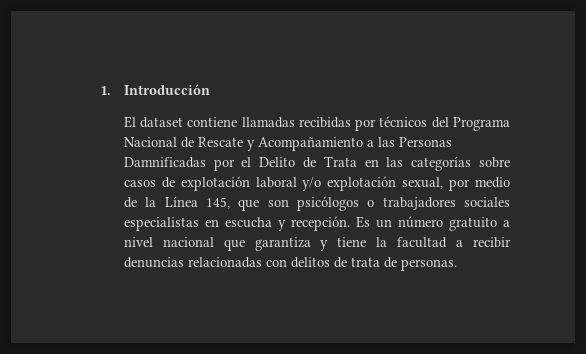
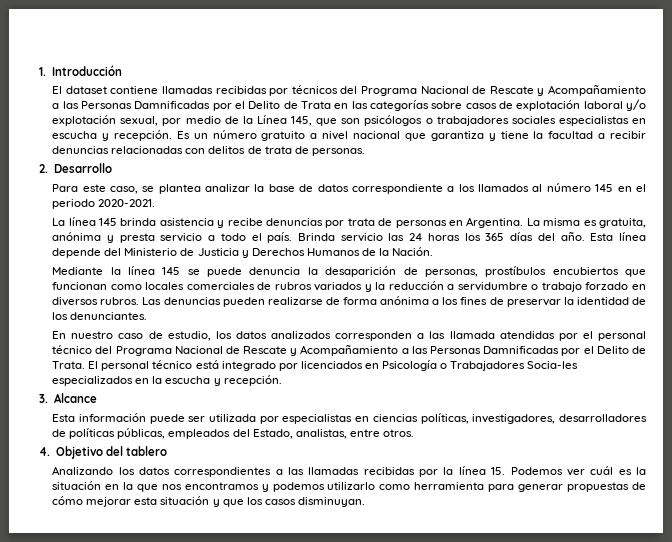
+ 2. Desarrollo
+ Para este caso, se plantea analizar la base de datos correspondiente a los llamados al número 145 en el periodo 2020-2021.
+ La línea 145 brinda asistencia y recibe denuncias por trata de personas en Argentina. La misma es gratuita, anónima y presta servicio a todo el país. Brinda servicio las 24 horas los 365 días del año. Esta línea depende del Ministerio de Justicia y Derechos Humanos de la Nación.
+ Mediante la línea 145 se puede denuncia la desaparición de personas, prostíbulos encubiertos que funcionan como locales comerciales de rubros variados y la reducción a servidumbre o trabajo forzado en diversos rubros. Las denuncias pueden realizarse de forma anónima a los fines de preservar la identidad de los denunciantes.
+ En nuestro caso de estudio, los datos analizados corresponden a las llamada atendidas por el personal técnico del Programa Nacional de Rescate y Acompañamiento a las Personas Damnificadas por el Delito de Trata. El personal técnico está integrado por licenciados en Psicología o Trabajadores Socia-les especializados en la escucha y recepción.
+ 3. Alcance
+ Esta información puede ser utilizada por especialistas en ciencias políticas, investigadores, desarrolladores de políticas públicas, empleados del Estado, analistas, entre otros.
+ 4. Objetivo del tablero
+ Analizando los datos correspondientes a las llamadas recibidas por la línea 15. Podemos ver cuál es la situación en la que nos encontramos y podemos utilizarlo como herramienta para generar propuestas de cómo mejorar esta situación y que los casos disminuyan.

